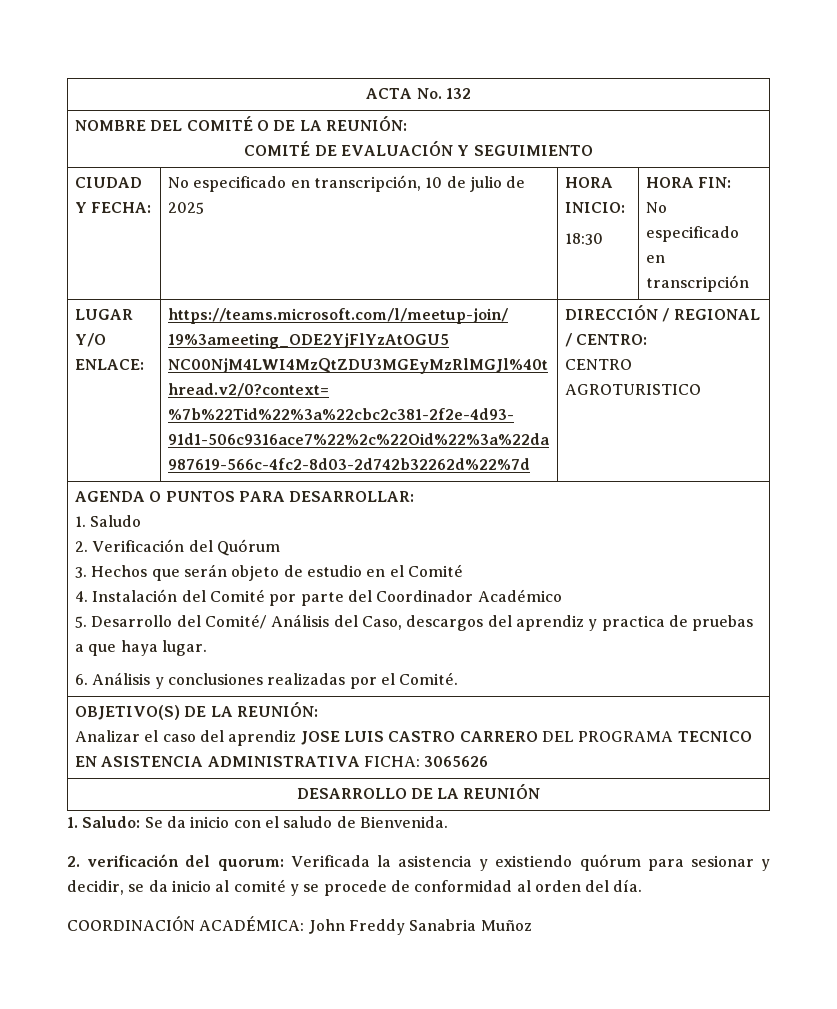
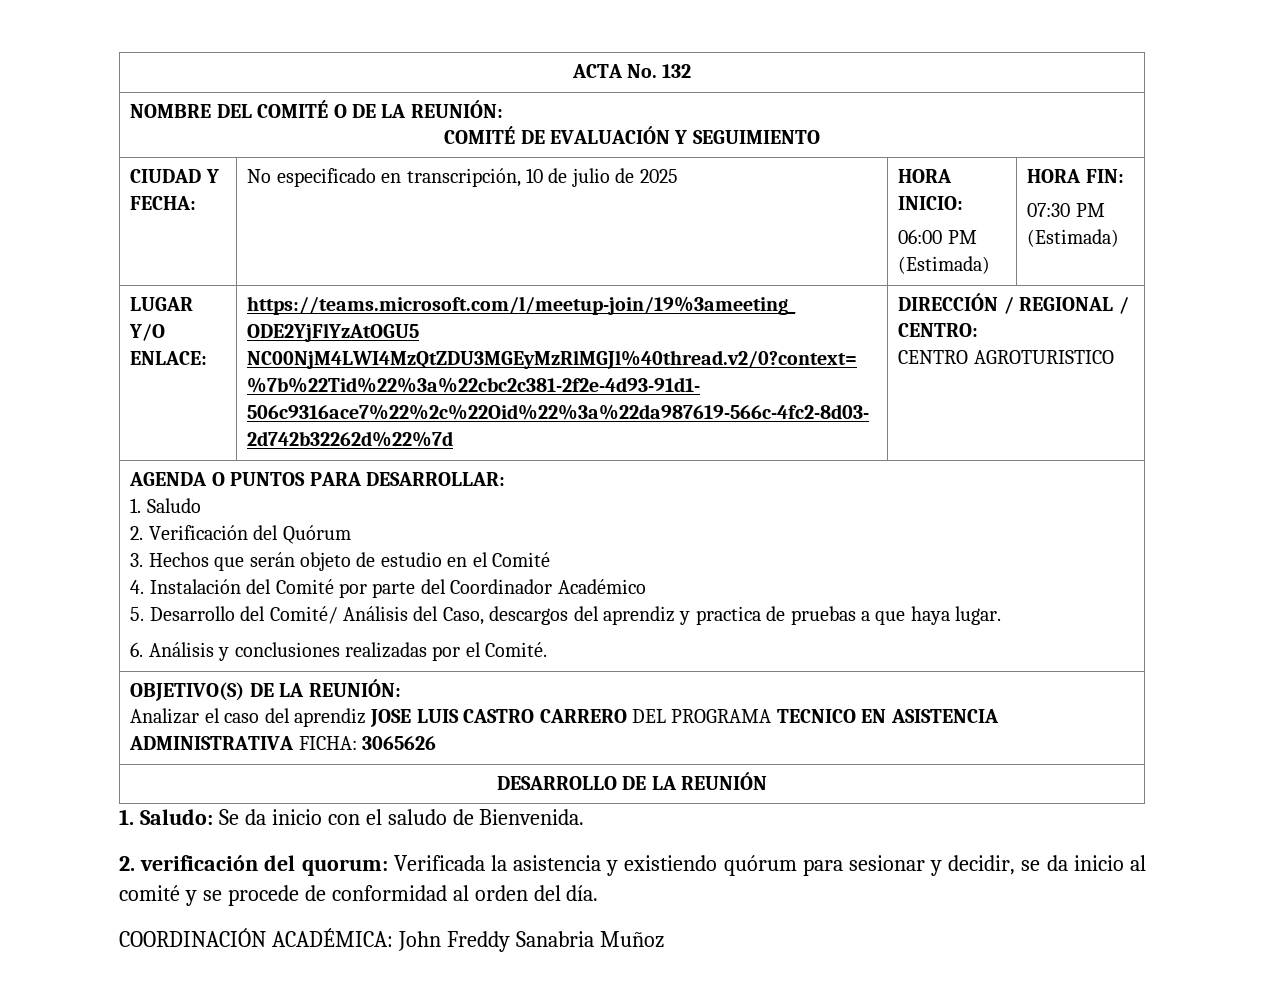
  CIUDAD Y FECHA: | No especificado en transcripción, 10 de julio de 2025 | HORA INICIO:
- 18:30 | HORA FIN:
- No especificado en transcripción
+ 06:00 PM (Estimada) | HORA FIN:
+ 07:30 PM (Estimada)

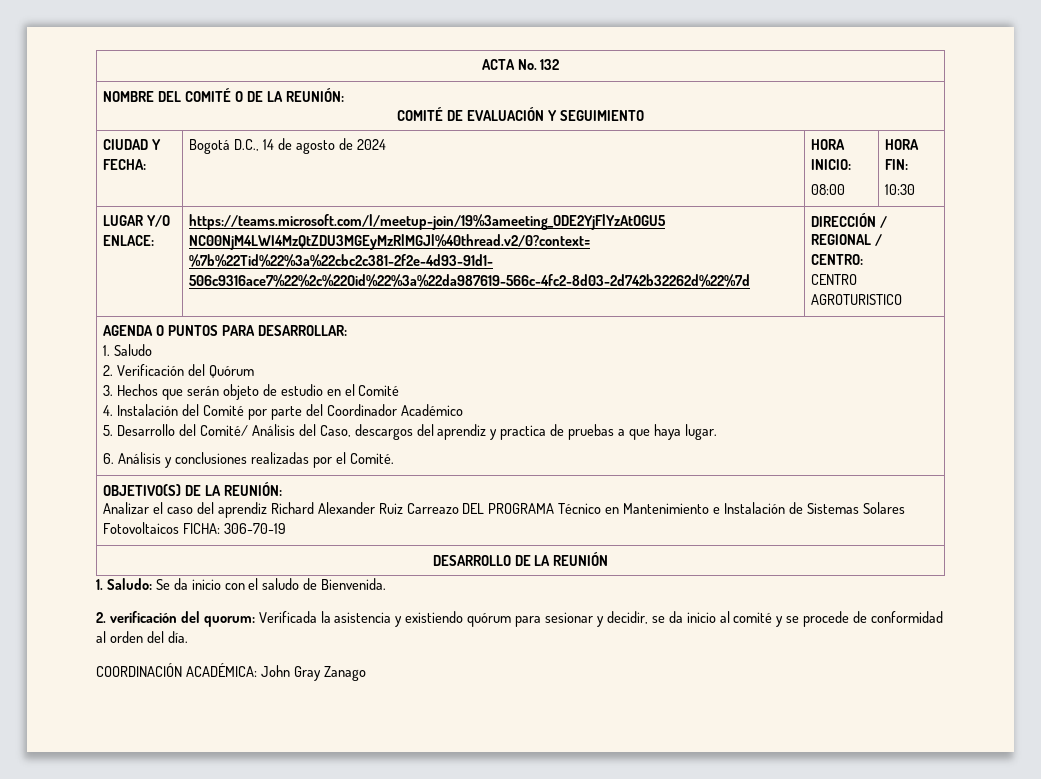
- CIUDAD Y FECHA: | No especificado en transcripción, 10 de julio de 2025 | HORA INICIO:
- 06:00 PM (Estimada) | HORA FIN:
- 07:30 PM (Estimada)
+ CIUDAD Y FECHA: | Bogotá D.C., 14 de agosto de 2024 | HORA INICIO:
+ 08:00 | HORA FIN:
+ 10:30
  OBJETIVO(S) DE LA REUNIÓN:
- Analizar el caso del aprendiz JOSE LUIS CASTRO CARRERO DEL PROGRAMA TECNICO EN ASISTENCIA ADMINISTRATIVA FICHA: 3065626
+ Analizar el caso del aprendiz Richard Alexander Ruiz Carreazo DEL PROGRAMA Técnico en Mantenimiento e Instalación de Sistemas Solares Fotovoltaicos FICHA: 306-70-19
- COORDINACIÓN ACADÉMICA: John Freddy Sanabria Muñoz
+ COORDINACIÓN ACADÉMICA: John Gray Zanago

